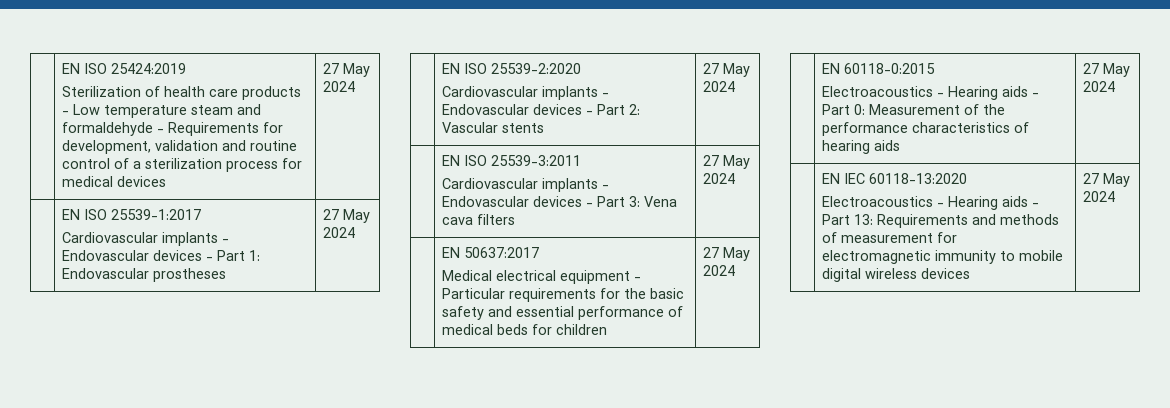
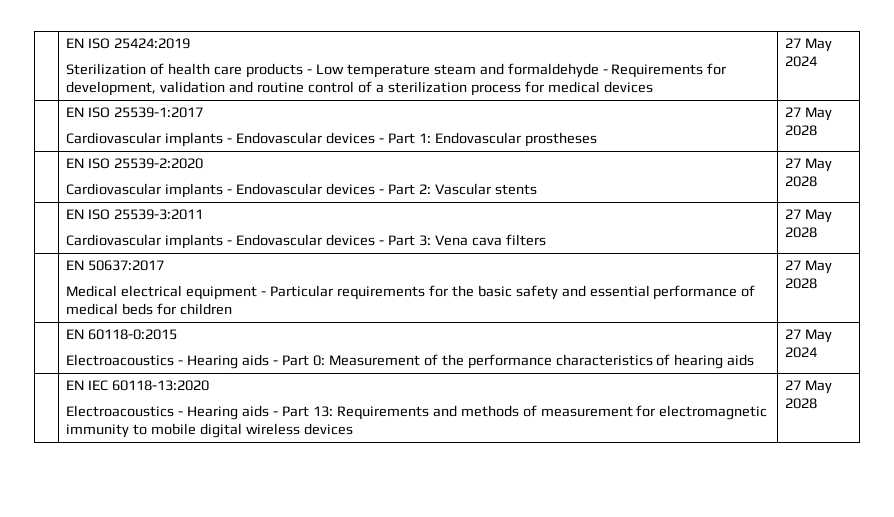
  | EN ISO 25539-1:2017
- Cardiovascular implants - Endovascular devices - Part 1: Endovascular prostheses | 27 May 2024
+ Cardiovascular implants - Endovascular devices - Part 1: Endovascular prostheses | 27 May 2028
  | EN ISO 25539-2:2020
- Cardiovascular implants - Endovascular devices - Part 2: Vascular stents | 27 May 2024
+ Cardiovascular implants - Endovascular devices - Part 2: Vascular stents | 27 May 2028
  | EN ISO 25539-3:2011
- Cardiovascular implants - Endovascular devices - Part 3: Vena cava filters | 27 May 2024
+ Cardiovascular implants - Endovascular devices - Part 3: Vena cava filters | 27 May 2028
  | EN 50637:2017
- Medical electrical equipment - Particular requirements for the basic safety and essential performance of medical beds for children | 27 May 2024
+ Medical electrical equipment - Particular requirements for the basic safety and essential performance of medical beds for children | 27 May 2028
  | EN IEC 60118-13:2020
- Electroacoustics - Hearing aids - Part 13: Requirements and methods of measurement for electromagnetic immunity to mobile digital wireless devices | 27 May 2024
+ Electroacoustics - Hearing aids - Part 13: Requirements and methods of measurement for electromagnetic immunity to mobile digital wireless devices | 27 May 2028

